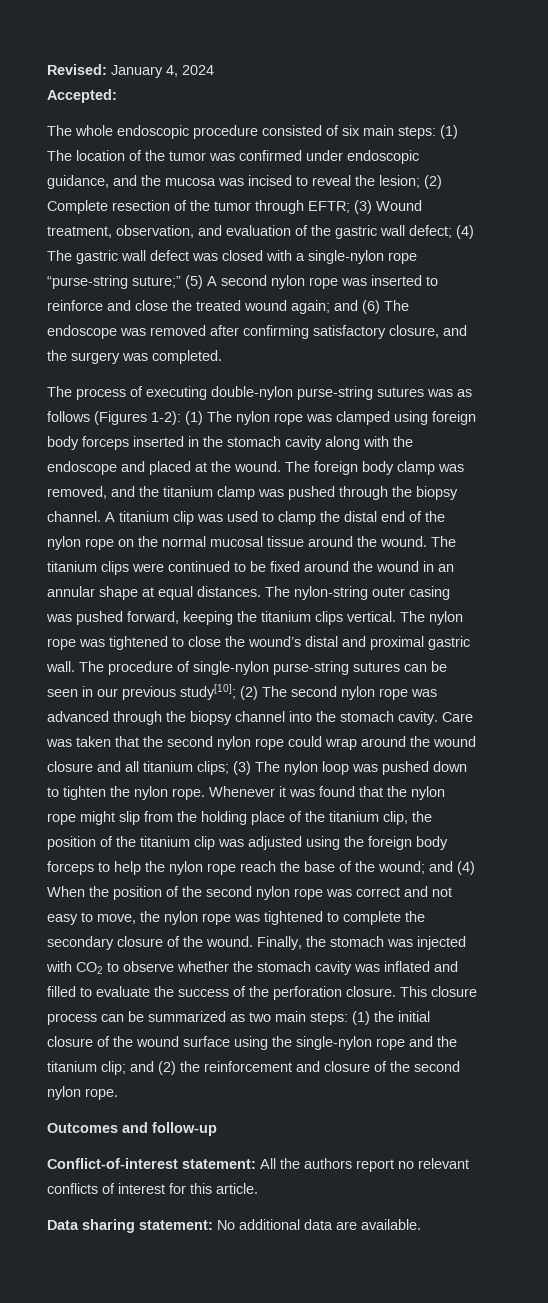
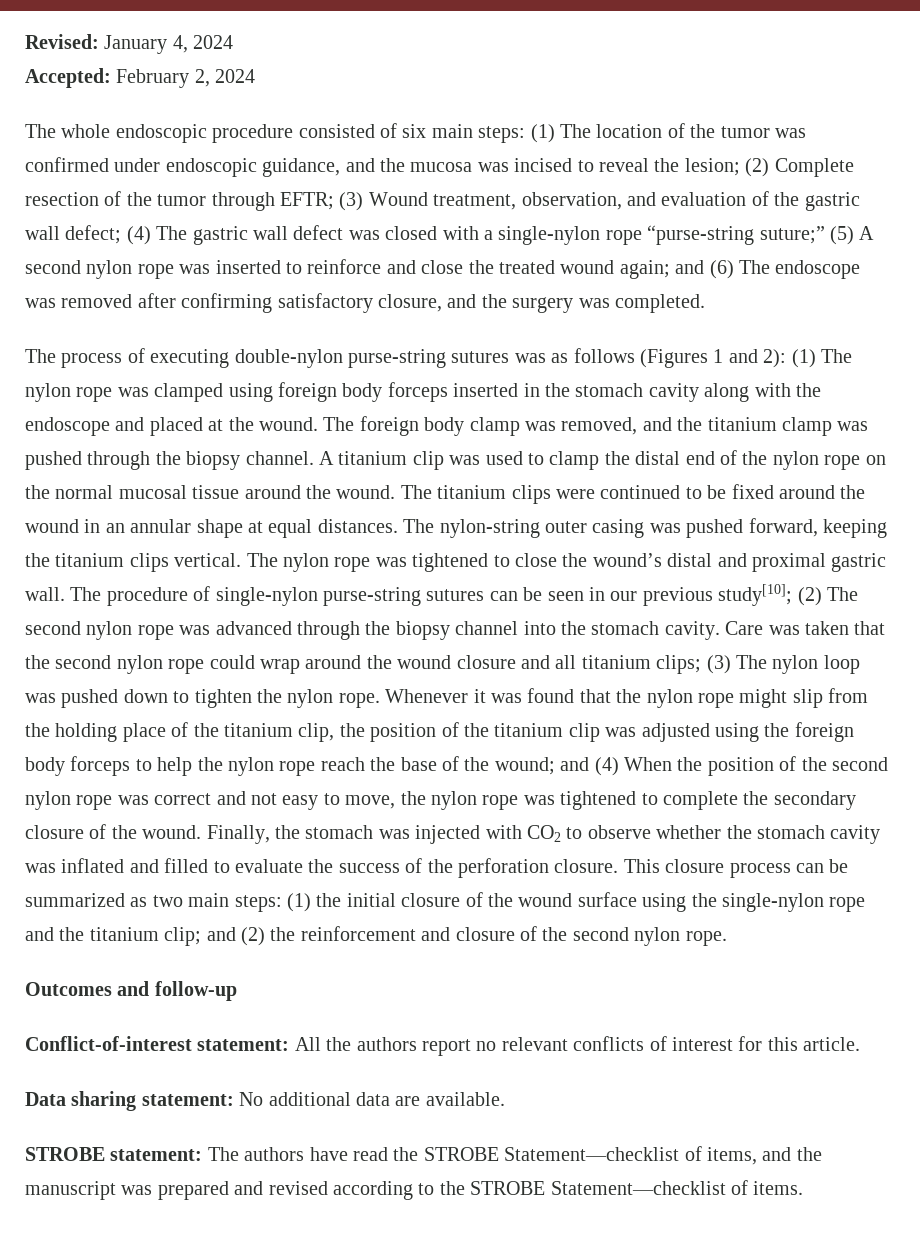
- Accepted:
+ Accepted: February 2, 2024
- The process of executing double-nylon purse-string sutures was as follows (Figures 1-2): (1) The nylon rope was clamped using foreign body forceps inserted in the stomach cavity along with the endoscope and placed at the wound.
+ The process of executing double-nylon purse-string sutures was as follows (Figures 1 and 2): (1) The nylon rope was clamped using foreign body forceps inserted in the stomach cavity along with the endoscope and placed at the wound.
+ STROBE statement: The authors have read the STROBE Statement—checklist of items, and the manuscript was prepared and revised according to the STROBE Statement—checklist of items.

